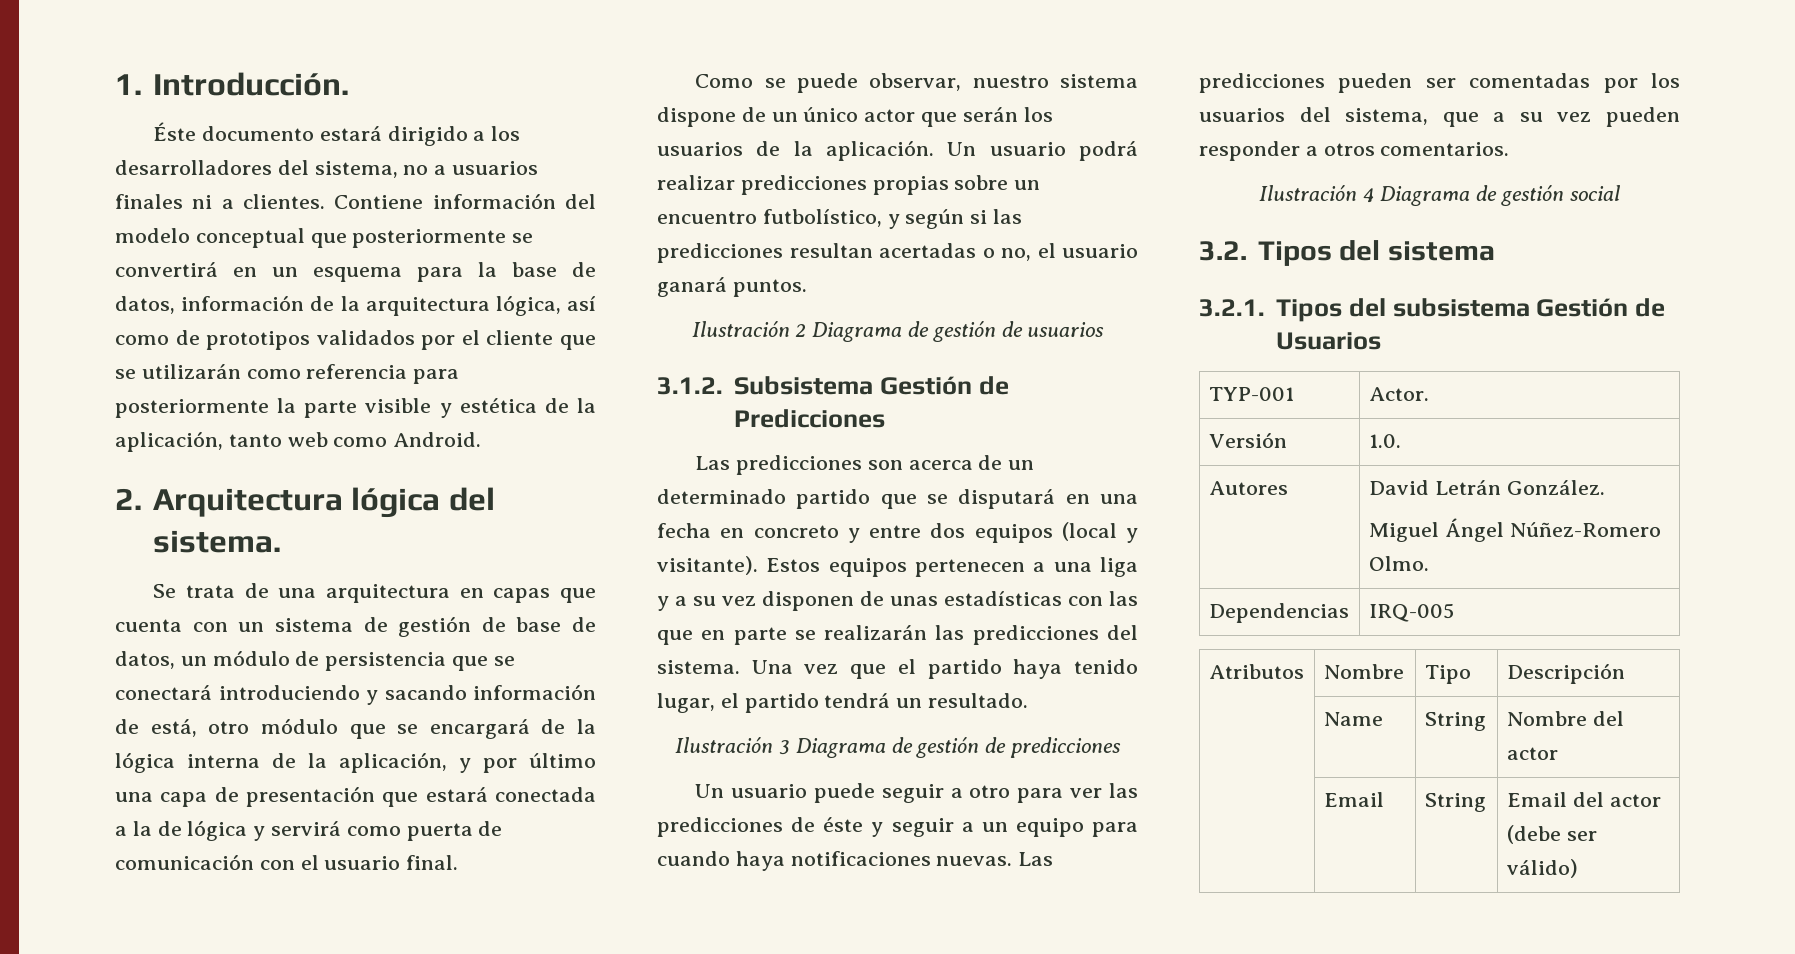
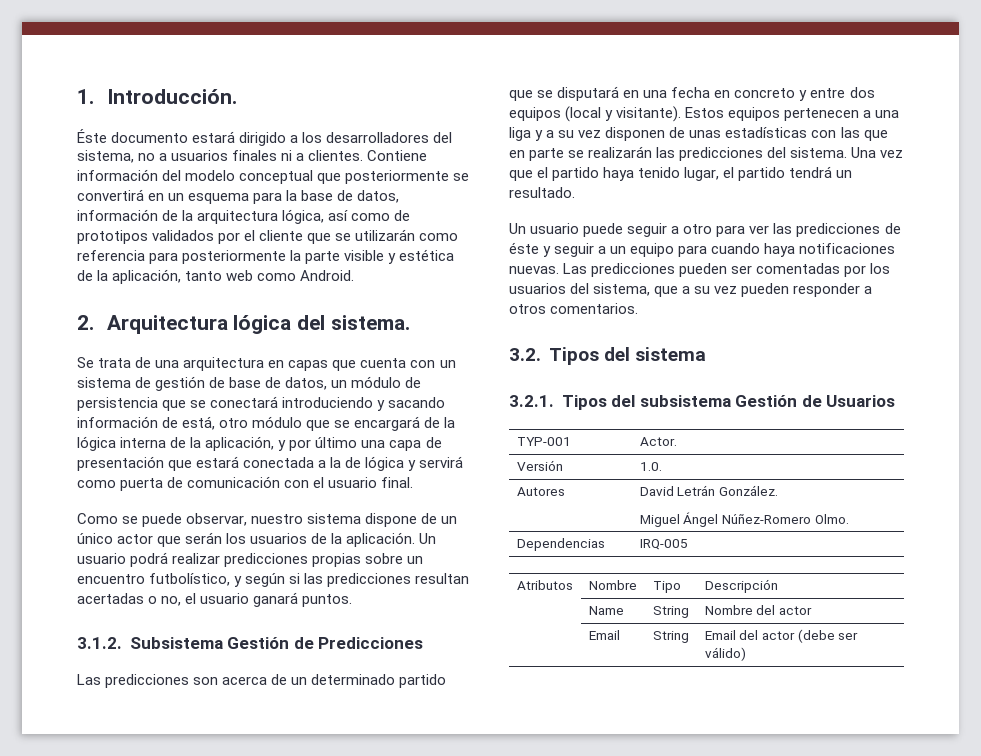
- Ilustración 2 Diagrama de gestión de usuarios
- Ilustración 3 Diagrama de gestión de predicciones
- Ilustración 4 Diagrama de gestión social

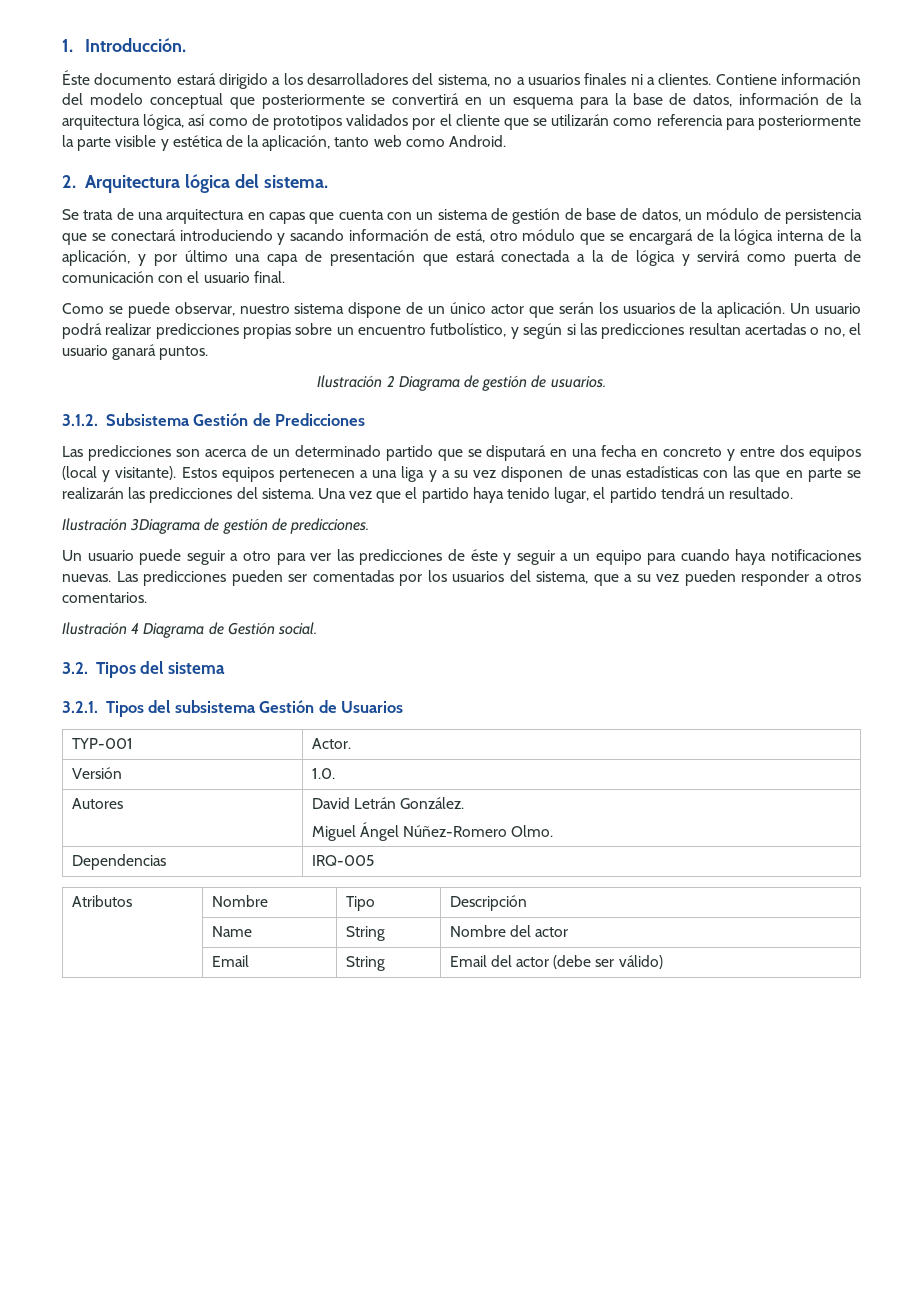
+ Ilustración 2 Diagrama de gestión de usuarios.
+ Ilustración 3Diagrama de gestión de predicciones.
+ Ilustración 4 Diagrama de Gestión social.

